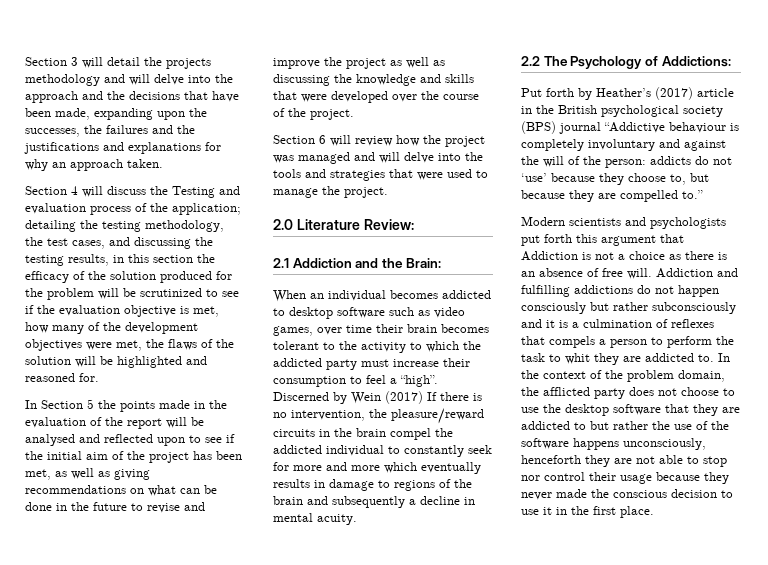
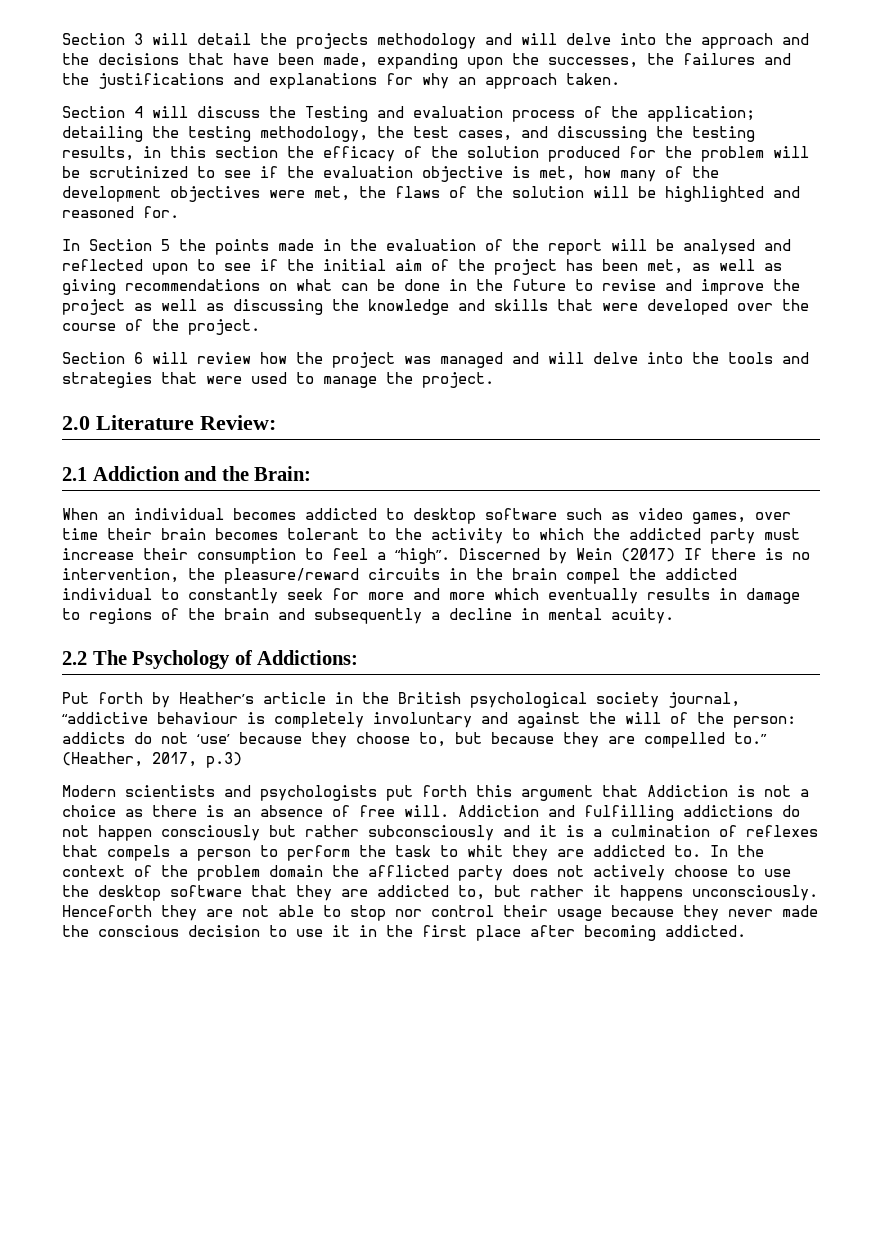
- Put forth by Heather’s (2017) article in the British psychological society (BPS) journal “Addictive behaviour is completely involuntary and against the will of the person: addicts do not ‘use’ because they choose to, but because they are compelled to.”
+ Put forth by Heather’s article in the British psychological society journal, “addictive behaviour is completely involuntary and against the will of the person: addicts do not ‘use’ because they choose to, but because they are compelled to.” (Heather, 2017, p.3)
- In the context of the problem domain, the afflicted party does not choose to use the desktop software that they are addicted to but rather the use of the software happens unconsciously, henceforth they are not able to stop nor control their usage because they never made the conscious decision to use it in the first place.
+ In the context of the problem domain the afflicted party does not actively choose to use the desktop software that they are addicted to, but rather it happens unconsciously. Henceforth they are not able to stop nor control their usage because they never made the conscious decision to use it in the first place after becoming addicted.

